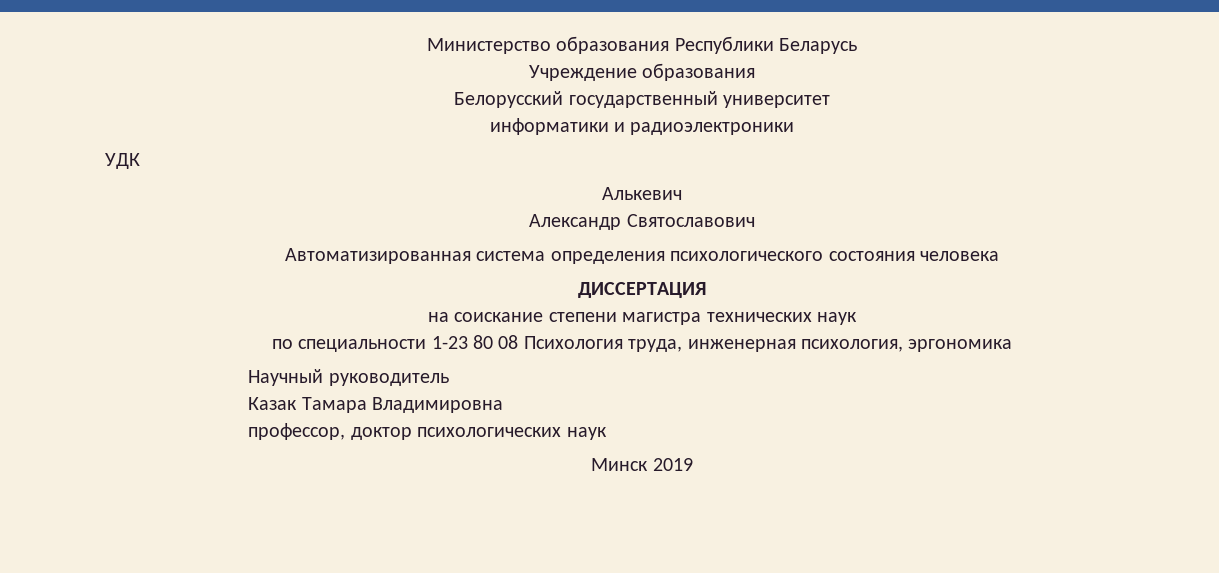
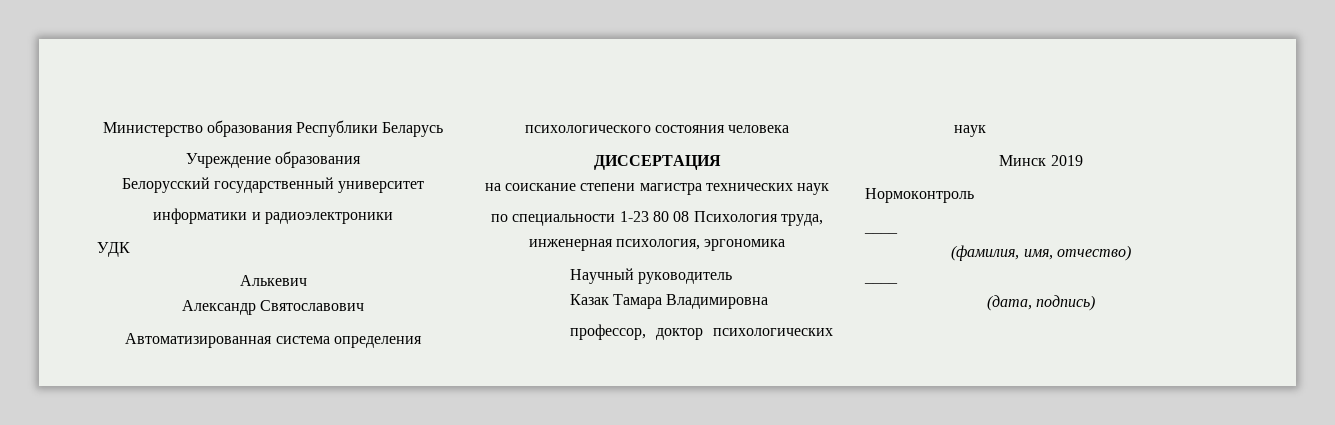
+ Нормоконтроль
+ ____
+ (фамилия, имя, отчество)
+ ____
+ (дата, подпись)

